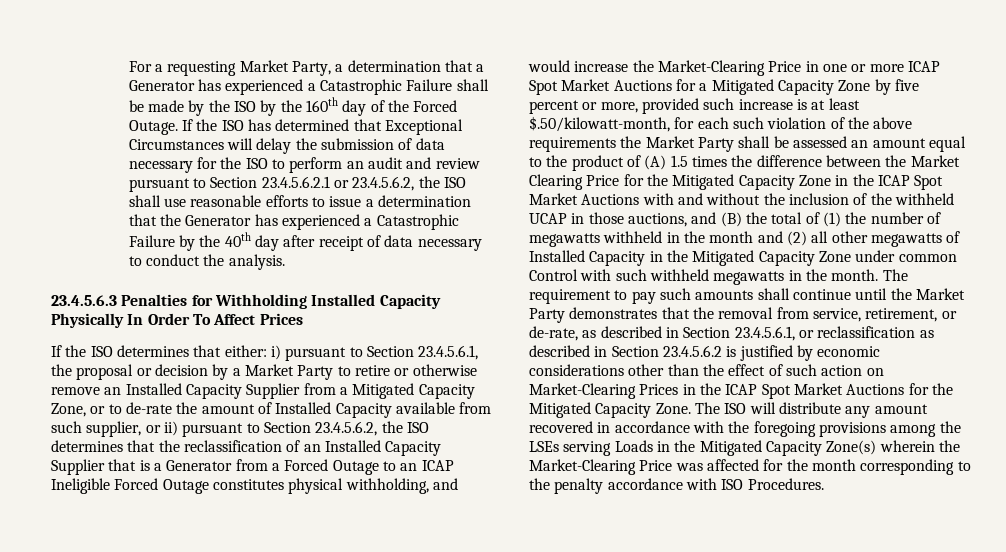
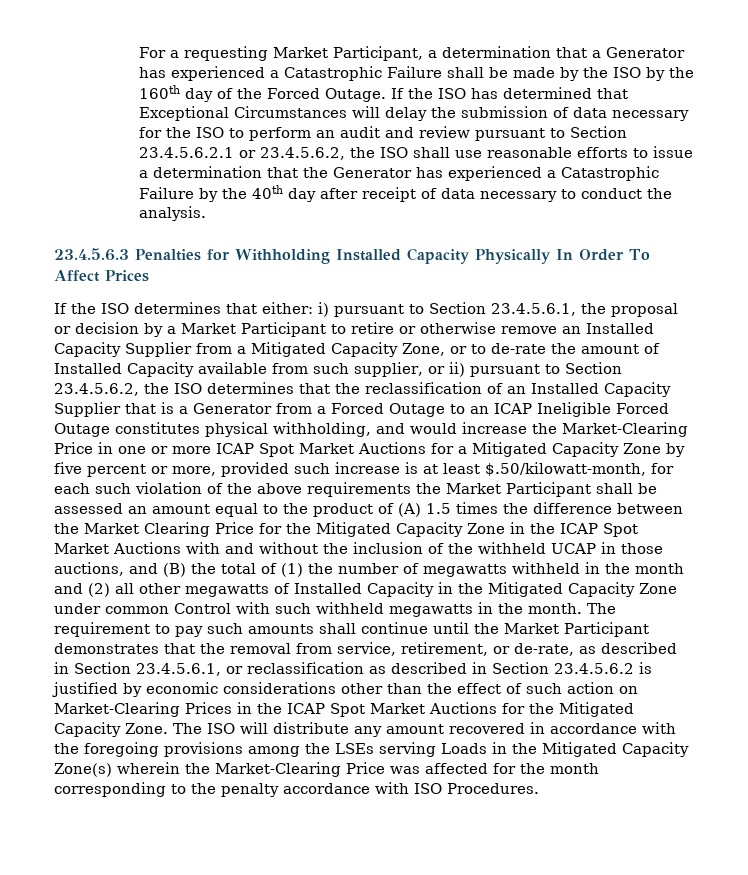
- For a requesting Market Party, a determination that a Generator has experienced a Catastrophic Failure shall be made by the ISO by the 160th day of the Forced Outage.
+ For a requesting Market Participant, a determination that a Generator has experienced a Catastrophic Failure shall be made by the ISO by the 160th day of the Forced Outage.
- i) pursuant to Section 23.4.5.6.1, the proposal or decision by a Market Party to retire or otherwise remove an Installed Capacity Supplier from a Mitigated Capacity Zone, or to de-rate the amount of Installed Capacity available from such supplier, or ii) pursuant to Section 23.4.5.6.2, the ISO determines that the reclassification of an Installed Capacity Supplier that is a Generator from a Forced Outage to an ICAP Ineligible Forced Outage constitutes physical withholding, and would increase the Market-Clearing Price in one or more ICAP Spot Market Auctions for a Mitigated Capacity Zone by five percent or more, provided such increase is at least $.50/kilowatt-month, for each such violation of the above requirements the Market Party shall be assessed an amount equal to the product of (A) 1.5 times the difference between the Market Clearing Price for the Mitigated Capacity Zone in the ICAP Spot Market Auctions with and without the inclusion of the withheld UCAP in those auctions, and (B) the total of (1) the number of megawatts withheld in the month and (2) all other megawatts of Installed Capacity in the Mitigated Capacity Zone under common Control with such withheld megawatts in the month.
+ i) pursuant to Section 23.4.5.6.1, the proposal or decision by a Market Participant to retire or otherwise remove an Installed Capacity Supplier from a Mitigated Capacity Zone, or to de-rate the amount of Installed Capacity available from such supplier, or ii) pursuant to Section 23.4.5.6.2, the ISO determines that the reclassification of an Installed Capacity Supplier that is a Generator from a Forced Outage to an ICAP Ineligible Forced Outage constitutes physical withholding, and would increase the Market-Clearing Price in one or more ICAP Spot Market Auctions for a Mitigated Capacity Zone by five percent or more, provided such increase is at least $.50/kilowatt-month, for each such violation of the above requirements the Market Participant shall be assessed an amount equal to the product of (A) 1.5 times the difference between the Market Clearing Price for the Mitigated Capacity Zone in the ICAP Spot Market Auctions with and without the inclusion of the withheld UCAP in those auctions, and (B) the total of (1) the number of megawatts withheld in the month and (2) all other megawatts of Installed Capacity in the Mitigated Capacity Zone under common Control with such withheld megawatts in the month.
- The requirement to pay such amounts shall continue until the Market Party demonstrates that the removal from service, retirement, or de-rate, as described in Section 23.4.5.6.1, or reclassification as described in Section 23.4.5.6.2 is justified by economic considerations other than the effect of such action on Market-Clearing Prices in the ICAP Spot Market Auctions for the Mitigated Capacity Zone.
+ The requirement to pay such amounts shall continue until the Market Participant demonstrates that the removal from service, retirement, or de-rate, as described in Section 23.4.5.6.1, or reclassification as described in Section 23.4.5.6.2 is justified by economic considerations other than the effect of such action on Market-Clearing Prices in the ICAP Spot Market Auctions for the Mitigated Capacity Zone.

